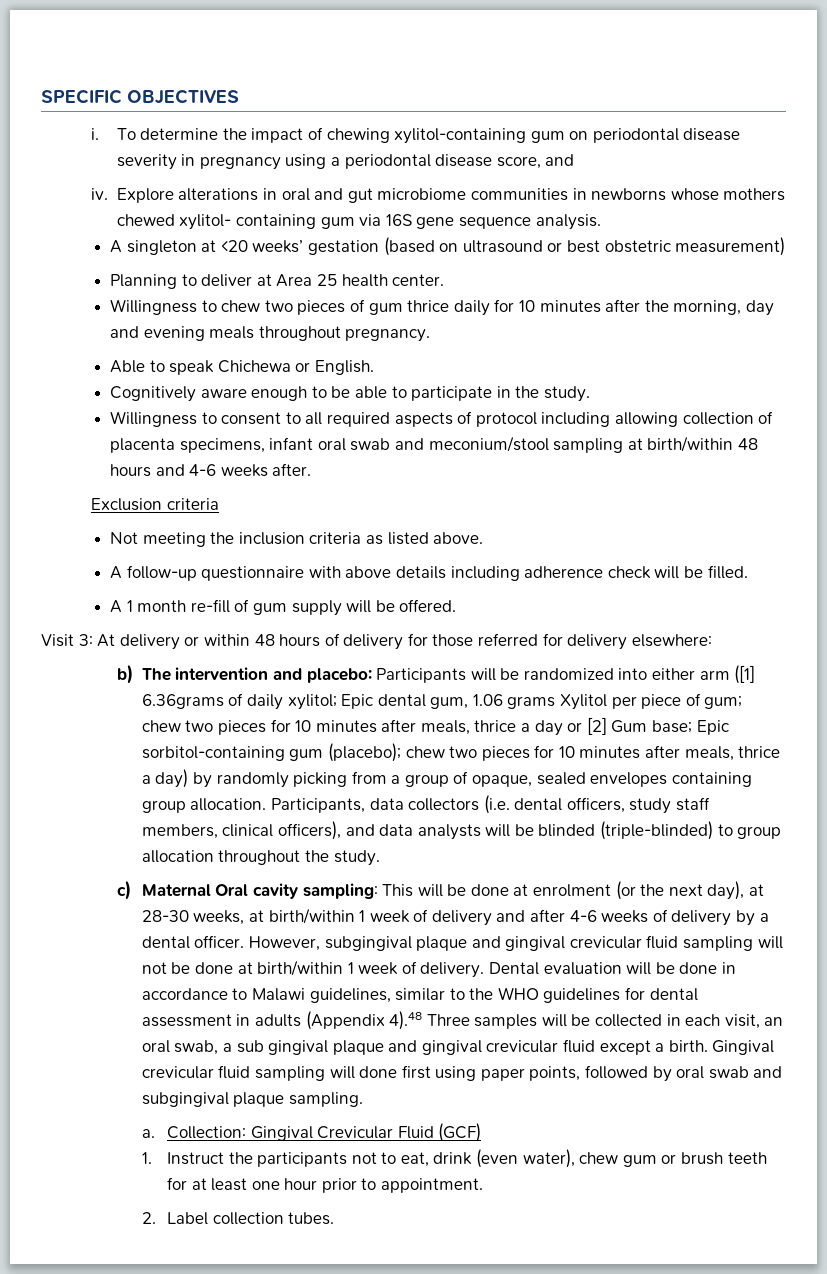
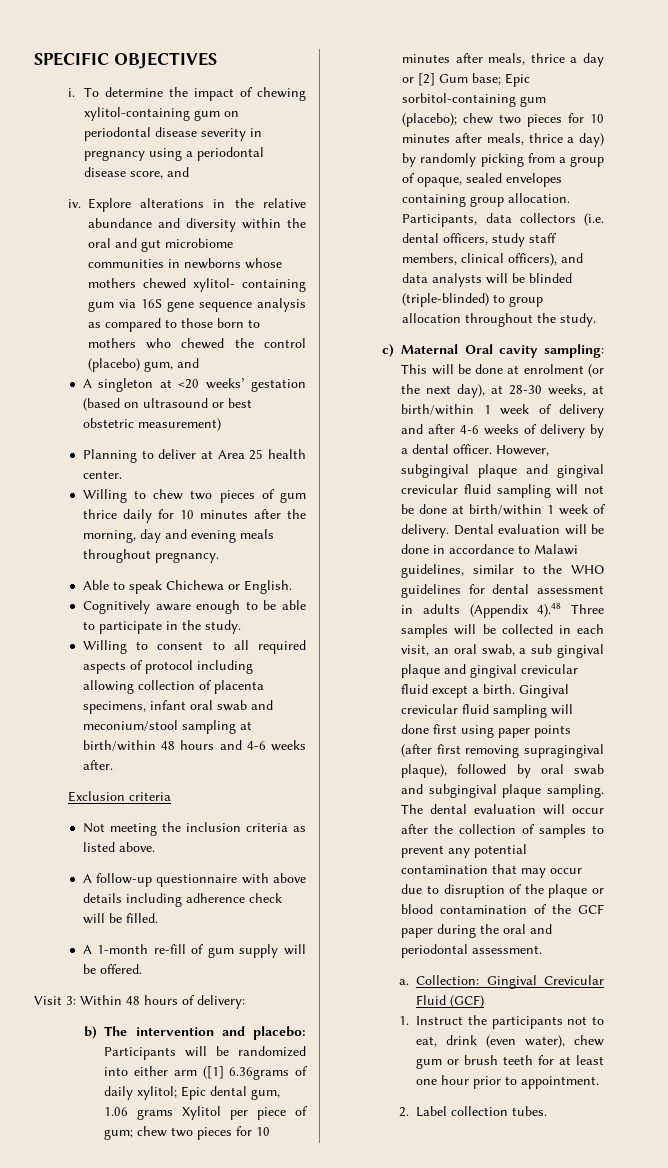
- Explore alterations in oral and gut microbiome communities in newborns whose mothers chewed xylitol- containing gum via 16S gene sequence analysis.
+ Explore alterations in the relative abundance and diversity within the oral and gut microbiome communities in newborns whose mothers chewed xylitol- containing gum via 16S gene sequence analysis as compared to those born to mothers who chewed the control (placebo) gum, and
- Willingness to chew two pieces of gum thrice daily for 10 minutes after the morning, day and evening meals throughout pregnancy.
+ Willing to chew two pieces of gum thrice daily for 10 minutes after the morning, day and evening meals throughout pregnancy.
- Willingness to consent to all required aspects of protocol including allowing collection of placenta specimens, infant oral swab and meconium/stool sampling at birth/within 48 hours and 4-6 weeks after.
+ Willing to consent to all required aspects of protocol including allowing collection of placenta specimens, infant oral swab and meconium/stool sampling at birth/within 48 hours and 4-6 weeks after.
- A 1 month re-fill of gum supply will be offered.
+ A 1-month re-fill of gum supply will be offered.
- Visit 3: At delivery or within 48 hours of delivery for those referred for delivery elsewhere:
+ Visit 3: Within 48 hours of delivery:
- Gingival crevicular fluid sampling will done first using paper points, followed by oral swab and subgingival plaque sampling.
+ Gingival crevicular fluid sampling will done first using paper points (after first removing supragingival plaque), followed by oral swab and subgingival plaque sampling. The dental evaluation will occur after the collection of samples to prevent any potential contamination that may occur due to disruption of the plaque or blood contamination of the GCF paper during the oral and periodontal assessment.

